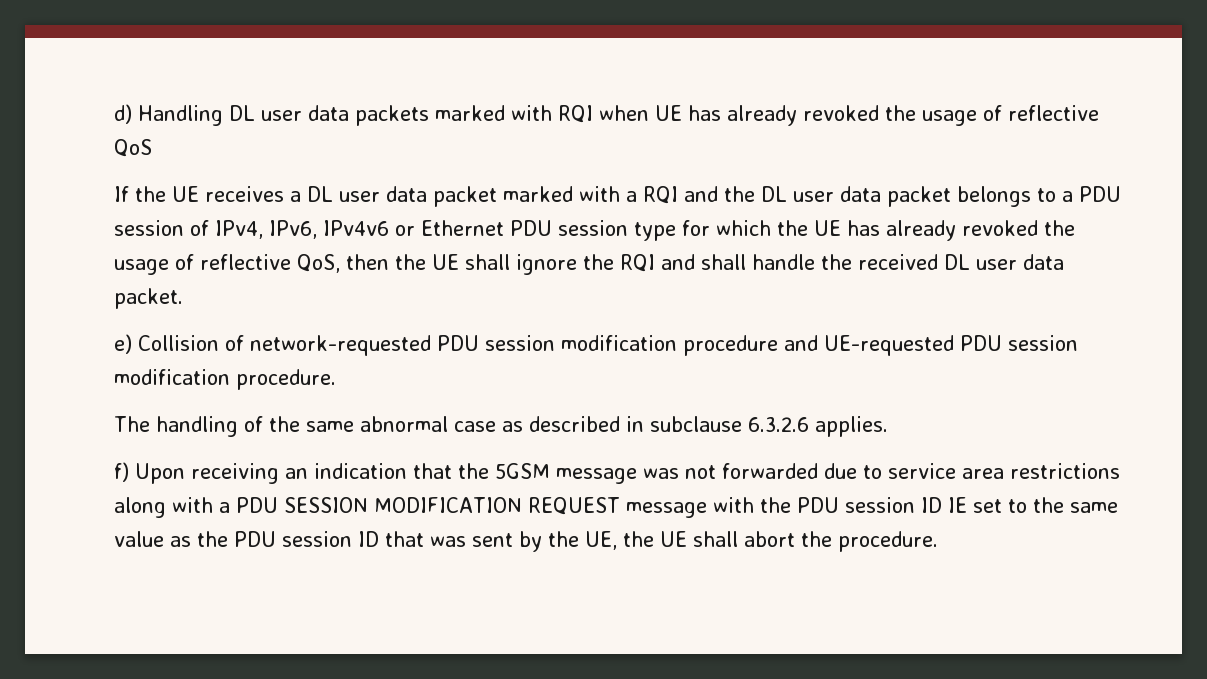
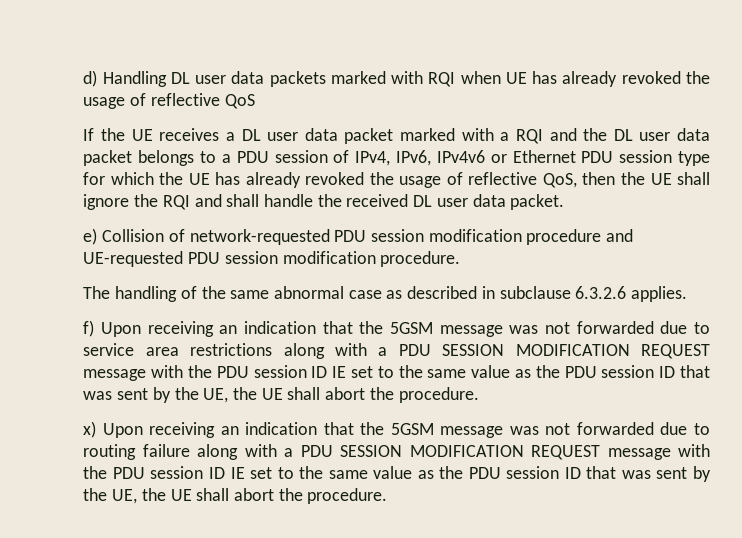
+ x) Upon receiving an indication that the 5GSM message was not forwarded due to routing failure along with a PDU SESSION MODIFICATION REQUEST message with the PDU session ID IE set to the same value as the PDU session ID that was sent by the UE, the UE shall abort the procedure.

